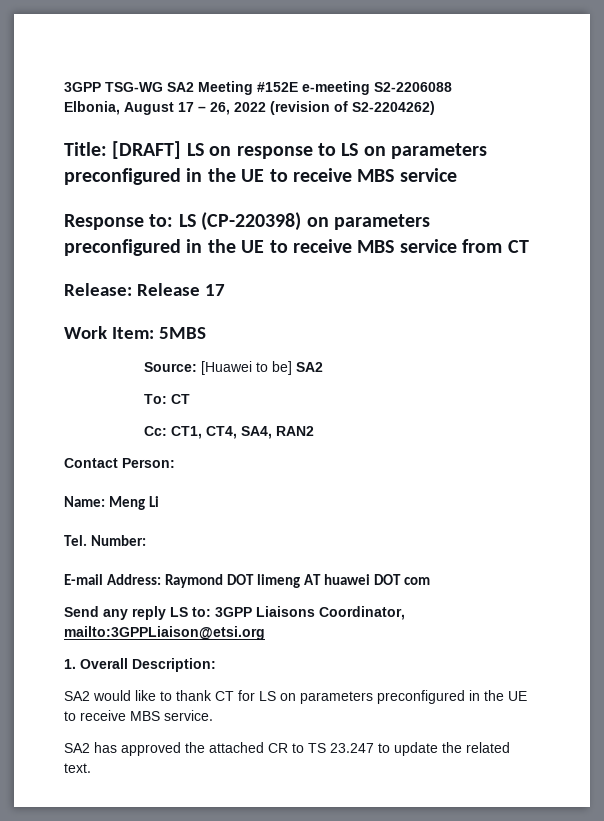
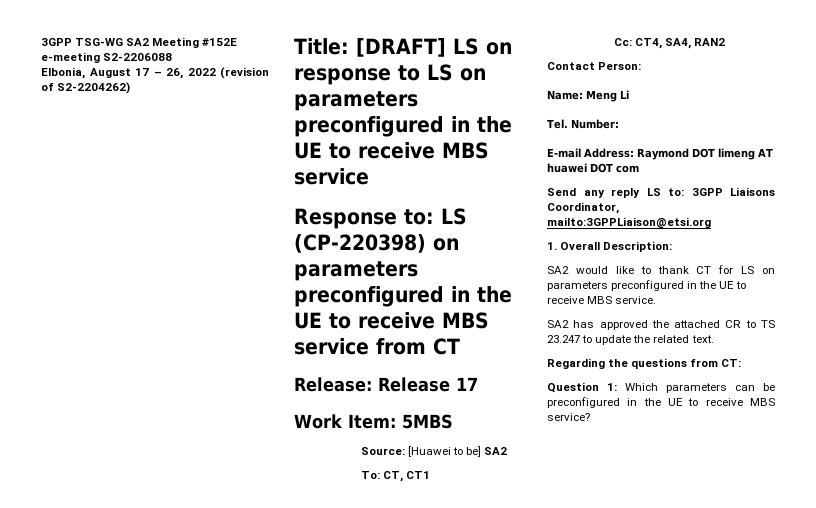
- To: CT
+ To: CT, CT1
- Cc: CT1, CT4, SA4, RAN2
+ Cc: CT4, SA4, RAN2
+ Regarding the questions from CT:
+ Question 1: Which parameters can be preconfigured in the UE to receive MBS service?

